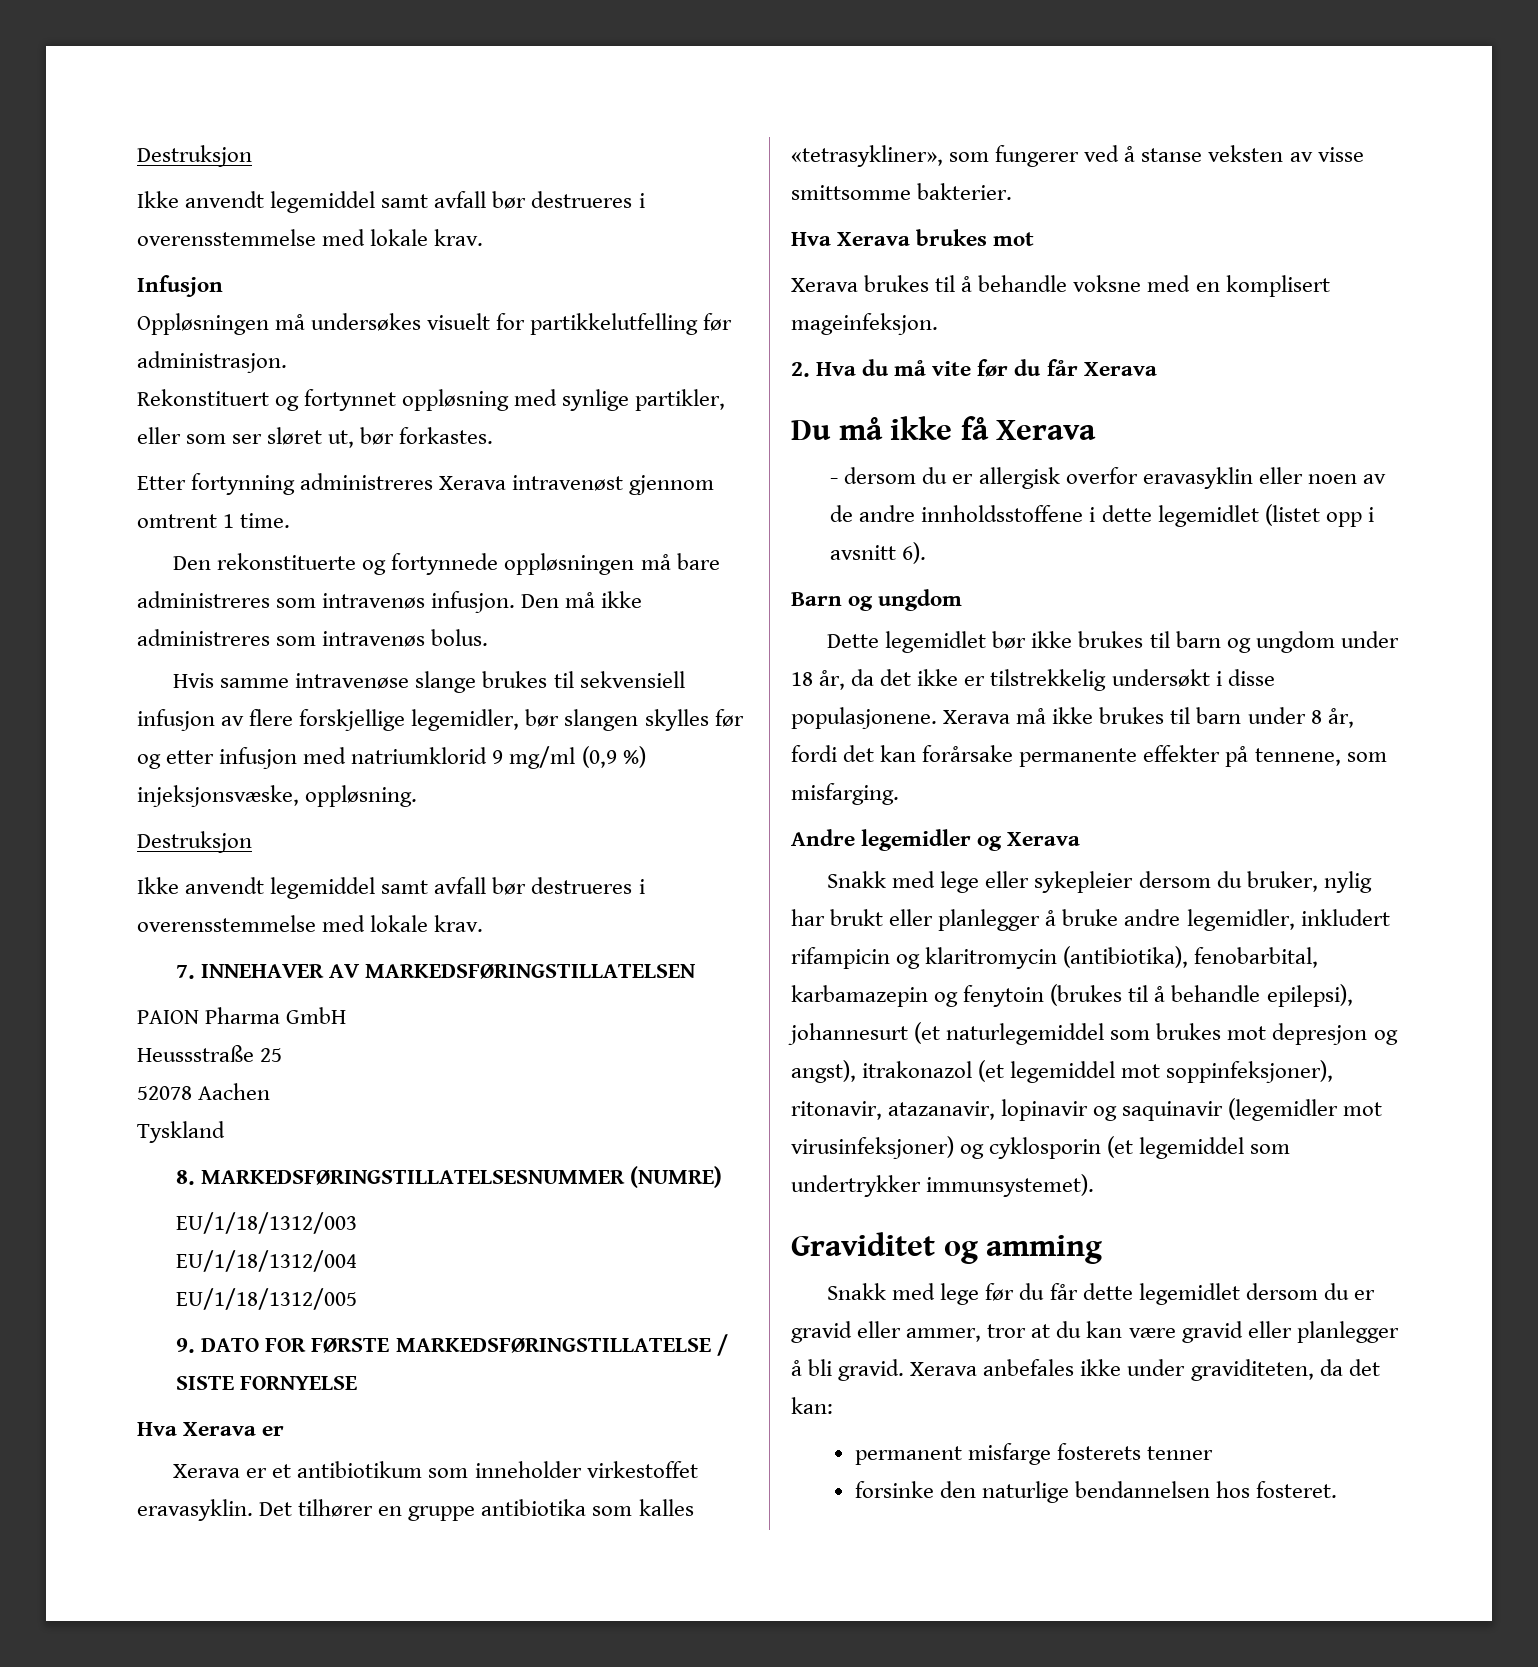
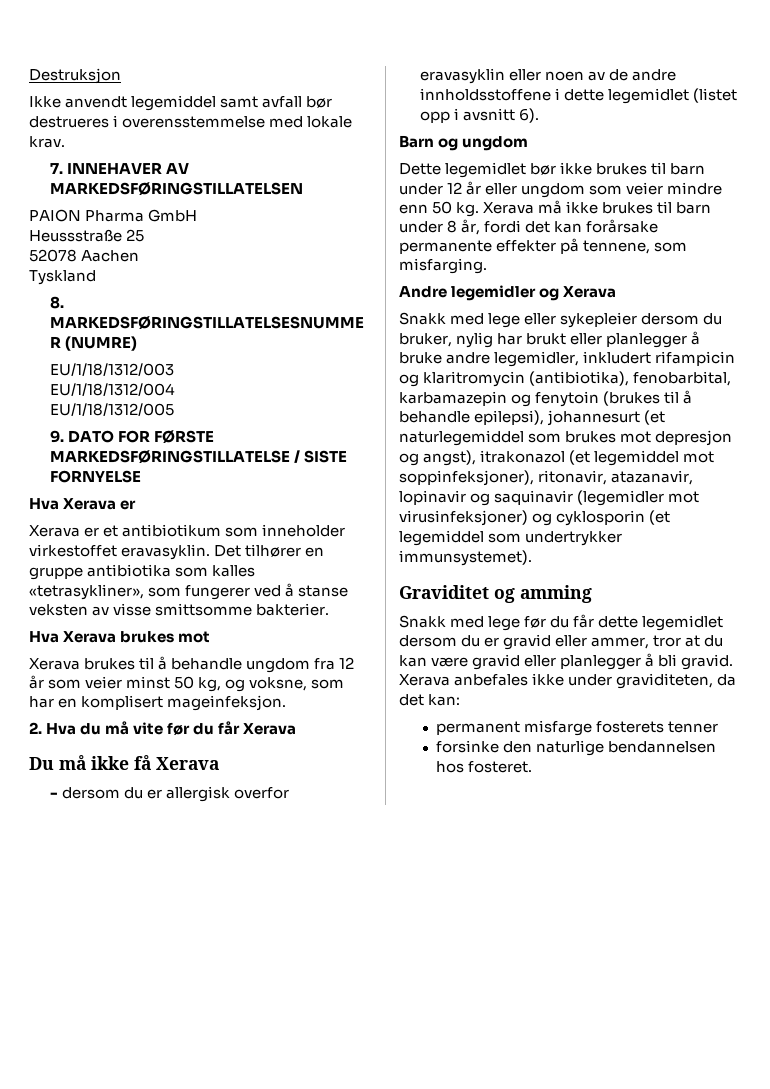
- Infusjon
- Oppløsningen må undersøkes visuelt for partikkelutfelling før administrasjon.
- Rekonstituert og fortynnet oppløsning med synlige partikler, eller som ser sløret ut, bør forkastes.
- Etter fortynning administreres Xerava intravenøst gjennom omtrent 1 time.
- Den rekonstituerte og fortynnede oppløsningen må bare administreres som intravenøs infusjon. Den må ikke administreres som intravenøs bolus.
- Hvis samme intravenøse slange brukes til sekvensiell infusjon av flere forskjellige legemidler, bør slangen skylles før og etter infusjon med natriumklorid 9 mg/ml (0,9 %) injeksjonsvæske, oppløsning.
- Destruksjon
- Ikke anvendt legemiddel samt avfall bør destrueres i overensstemmelse med lokale krav.
- Xerava brukes til å behandle voksne med en komplisert mageinfeksjon.
+ Xerava brukes til å behandle ungdom fra 12 år som veier minst 50 kg, og voksne, som har en komplisert mageinfeksjon.
- Dette legemidlet bør ikke brukes til barn og ungdom under 18 år, da det ikke er tilstrekkelig undersøkt i disse populasjonene.
+ Dette legemidlet bør ikke brukes til barn under 12 år eller ungdom som veier mindre enn 50 kg.

